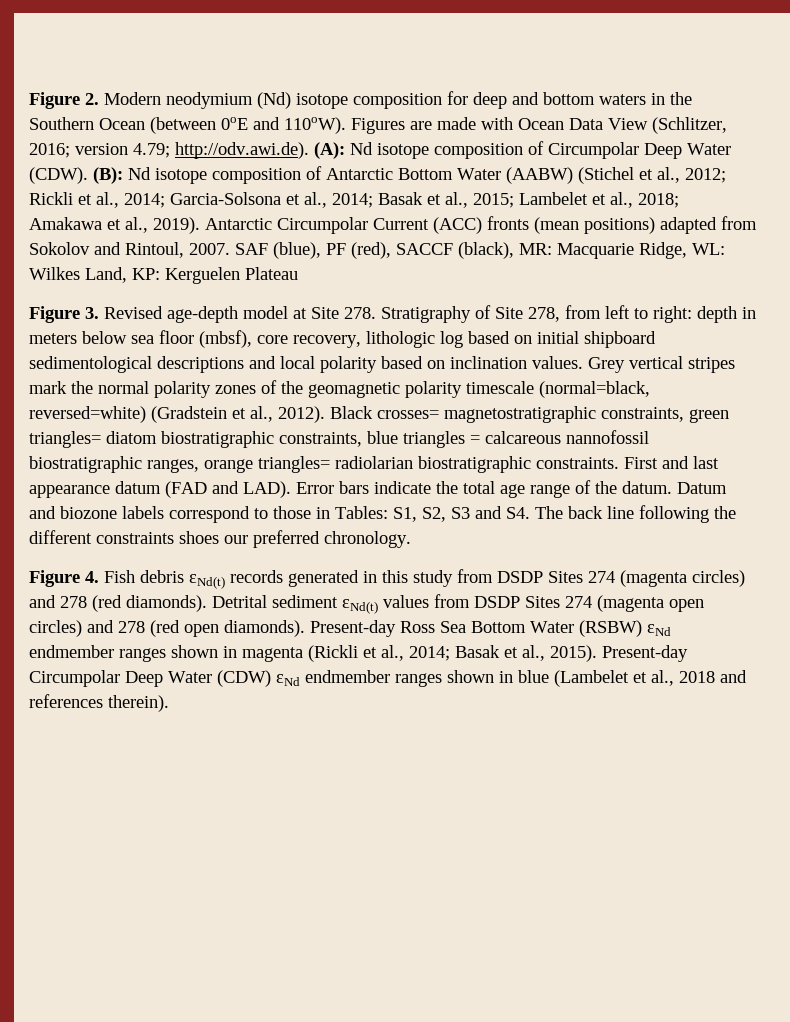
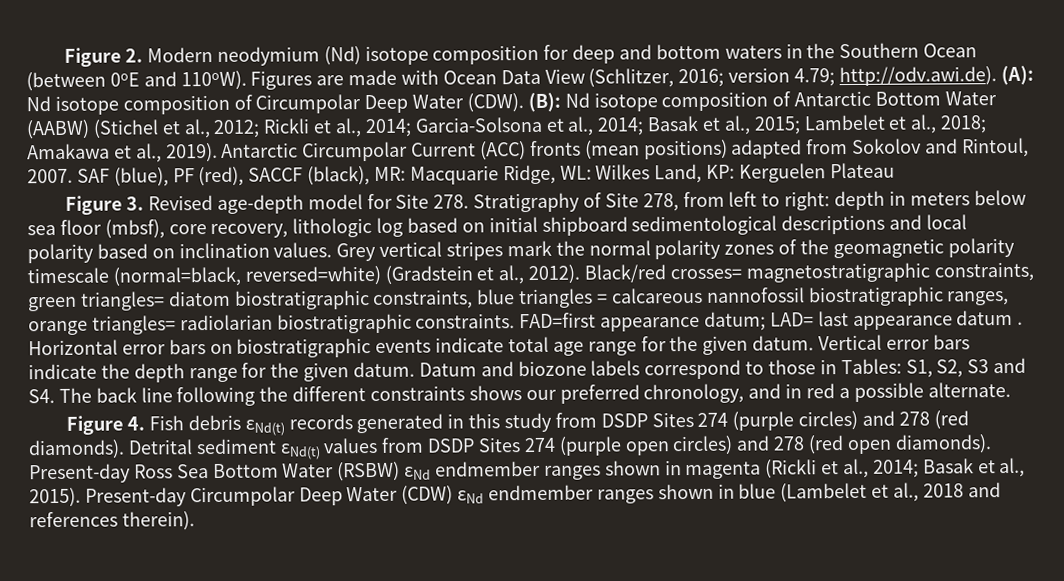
- Figure 3. Revised age-depth model at Site 278. Stratigraphy of Site 278, from left to right: depth in meters below sea floor (mbsf), core recovery, lithologic log based on initial shipboard sedimentological descriptions and local polarity based on inclination values.
+ Figure 3. Revised age-depth model for Site 278. Stratigraphy of Site 278, from left to right: depth in meters below sea floor (mbsf), core recovery, lithologic log based on initial shipboard sedimentological descriptions and local polarity based on inclination values.
- Black crosses= magnetostratigraphic constraints, green triangles= diatom biostratigraphic constraints, blue triangles = calcareous nannofossil biostratigraphic ranges, orange triangles= radiolarian biostratigraphic constraints.
+ Black/red crosses= magnetostratigraphic constraints, green triangles= diatom biostratigraphic constraints, blue triangles = calcareous nannofossil biostratigraphic ranges, orange triangles= radiolarian biostratigraphic constraints.
- First and last appearance datum (FAD and LAD). Error bars indicate the total age range of the datum.
+ FAD=first appearance datum; LAD= last appearance datum . Horizontal error bars on biostratigraphic events indicate total age range for the given datum. Vertical error bars indicate the depth range for the given datum.
- Datum and biozone labels correspond to those in Tables: S1, S2, S3 and S4. The back line following the different constraints shoes our preferred chronology.
+ Datum and biozone labels correspond to those in Tables: S1, S2, S3 and S4. The back line following the different constraints shows our preferred chronology, and in red a possible alternate.
- Figure 4. Fish debris εNd(t) records generated in this study from DSDP Sites 274 (magenta circles) and 278 (red diamonds).
+ Figure 4. Fish debris εNd(t) records generated in this study from DSDP Sites 274 (purple circles) and 278 (red diamonds).
- Detrital sediment εNd(t) values from DSDP Sites 274 (magenta open circles) and 278 (red open diamonds).
+ Detrital sediment εNd(t) values from DSDP Sites 274 (purple open circles) and 278 (red open diamonds).

